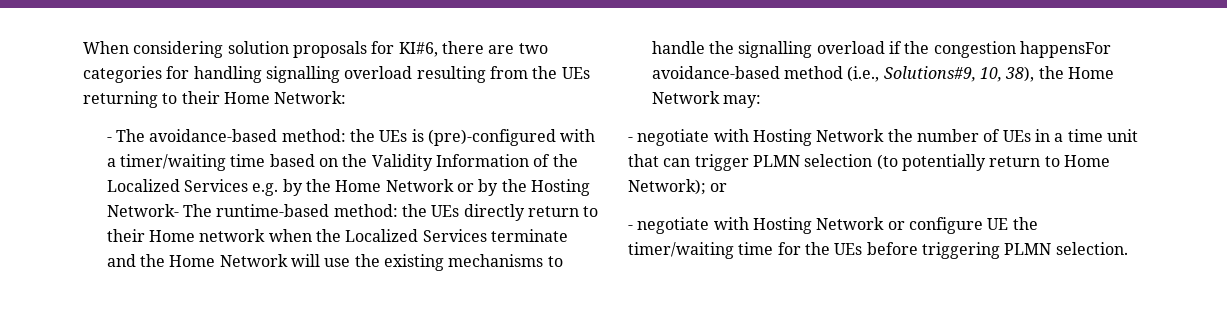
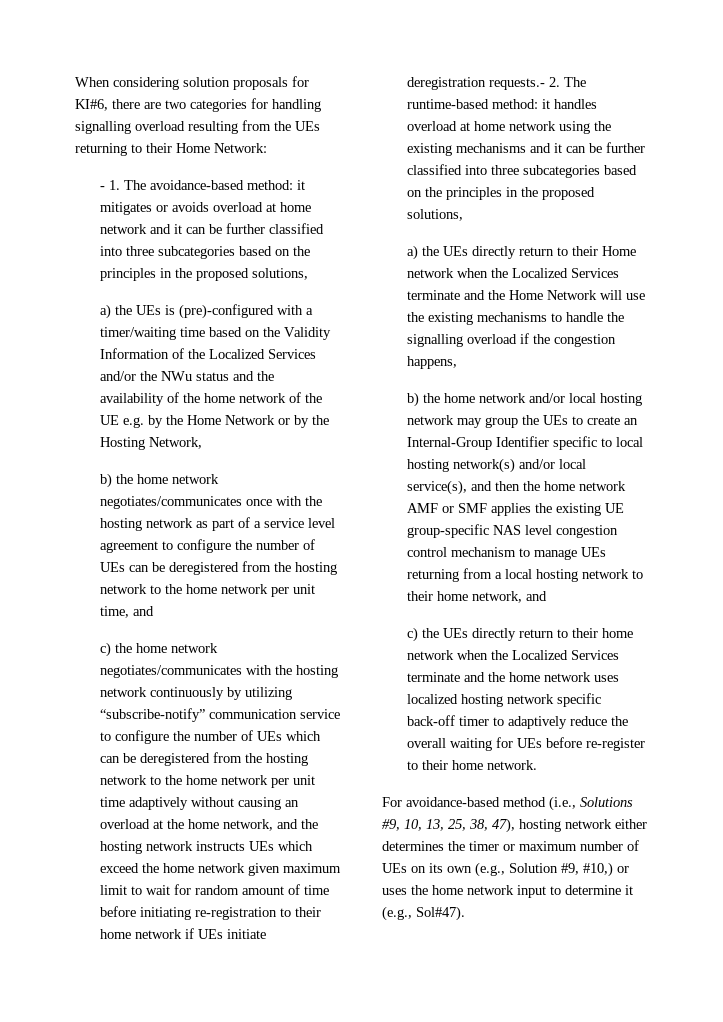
- - The avoidance-based method: the UEs is (pre)-configured with a timer/waiting time based on the Validity Information of the Localized Services e.g. by the Home Network or by the Hosting Network- The runtime-based method: the UEs directly return to their Home network when the Localized Services terminate and the Home Network will use the existing mechanisms to handle the signalling overload if the congestion happensFor avoidance-based method (i.e., Solutions#9, 10, 38), the Home Network may:
- - negotiate with Hosting Network the number of UEs in a time unit that can trigger PLMN selection (to potentially return to Home Network); or
- - negotiate with Hosting Network or configure UE the timer/waiting time for the UEs before triggering PLMN selection.
+ - 1. The avoidance-based method: it mitigates or avoids overload at home network and it can be further classified into three subcategories based on the principles in the proposed solutions,
+ a) the UEs is (pre)-configured with a timer/waiting time based on the Validity Information of the Localized Services and/or the NWu status and the availability of the home network of the UE e.g. by the Home Network or by the Hosting Network,
+ b) the home network negotiates/communicates once with the hosting network as part of a service level agreement to configure the number of UEs can be deregistered from the hosting network to the home network per unit time, and
+ c) the home network negotiates/communicates with the hosting network continuously by utilizing “subscribe-notify” communication service to configure the number of UEs which can be deregistered from the hosting network to the home network per unit time adaptively without causing an overload at the home network, and the hosting network instructs UEs which exceed the home network given maximum limit to wait for random amount of time before initiating re-registration to their home network if UEs initiate deregistration requests.- 2. The runtime-based method: it handles overload at home network using the existing mechanisms and it can be further classified into three subcategories based on the principles in the proposed solutions,
+ a) the UEs directly return to their Home network when the Localized Services terminate and the Home Network will use the existing mechanisms to handle the signalling overload if the congestion happens,
+ b) the home network and/or local hosting network may group the UEs to create an Internal-Group Identifier specific to local hosting network(s) and/or local service(s), and then the home network AMF or SMF applies the existing UE group-specific NAS level congestion control mechanism to manage UEs returning from a local hosting network to their home network, and
+ c) the UEs directly return to their home network when the Localized Services terminate and the home network uses localized hosting network specific back-off timer to adaptively reduce the overall waiting for UEs before re-register to their home network.
+ For avoidance-based method (i.e., Solutions #9, 10, 13, 25, 38, 47), hosting network either determines the timer or maximum number of UEs on its own (e.g., Solution #9, #10,) or uses the home network input to determine it (e.g., Sol#47).

